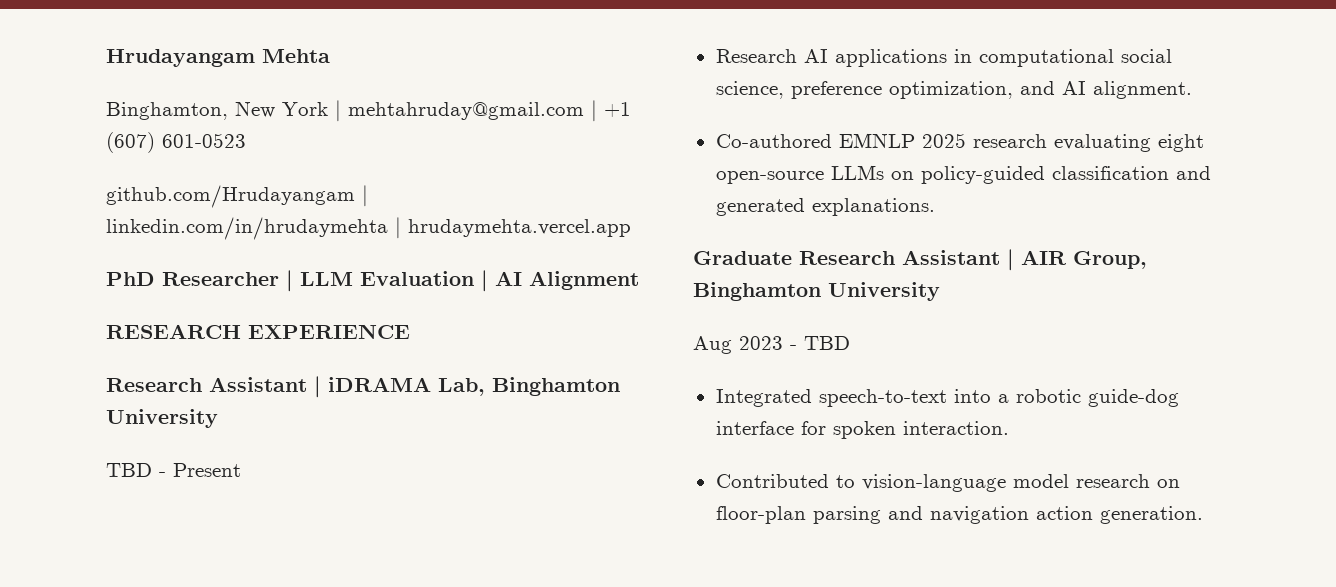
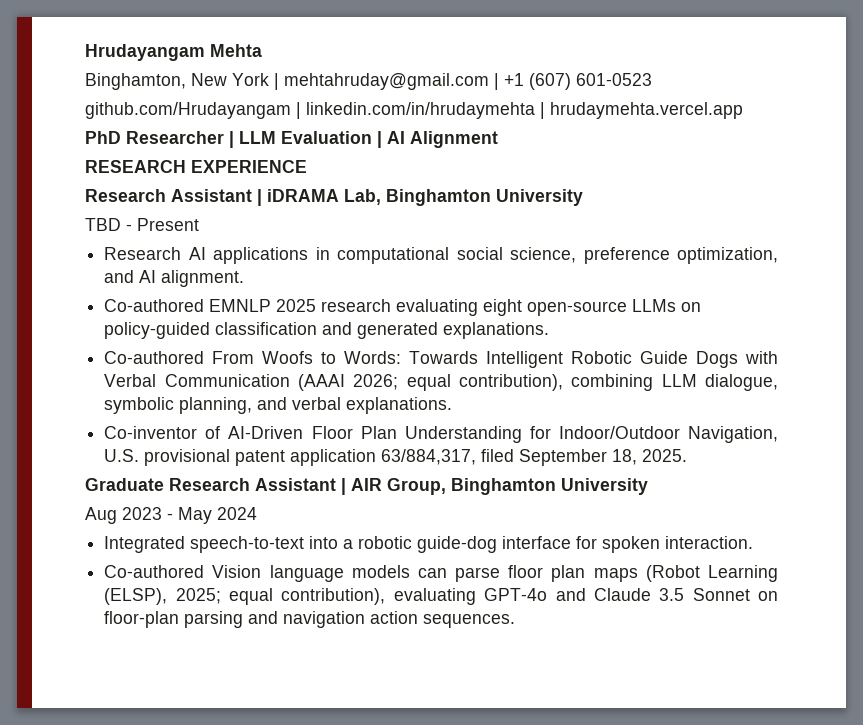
+ Co-authored From Woofs to Words: Towards Intelligent Robotic Guide Dogs with Verbal Communication (AAAI 2026; equal contribution), combining LLM dialogue, symbolic planning, and verbal explanations.
+ Co-inventor of AI-Driven Floor Plan Understanding for Indoor/Outdoor Navigation, U.S. provisional patent application 63/884,317, filed September 18, 2025.
- Aug 2023 - TBD
+ Aug 2023 - May 2024
- Contributed to vision-language model research on floor-plan parsing and navigation action generation.
+ Co-authored Vision language models can parse floor plan maps (Robot Learning (ELSP), 2025; equal contribution), evaluating GPT-4o and Claude 3.5 Sonnet on floor-plan parsing and navigation action sequences.

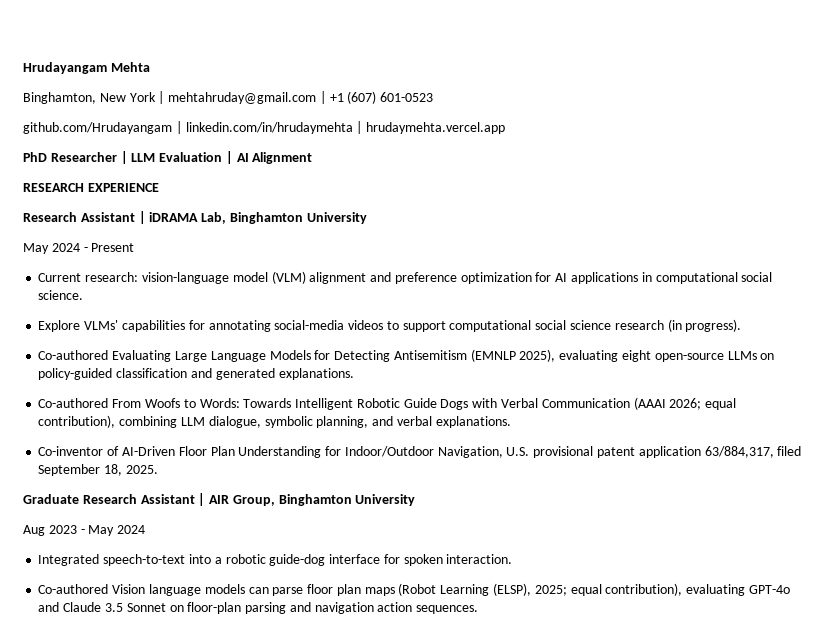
- TBD - Present
+ May 2024 - Present
- Research AI applications in computational social science, preference optimization, and AI alignment.
- Co-authored EMNLP 2025 research evaluating eight open-source LLMs on policy-guided classification and generated explanations.
+ Current research: vision-language model (VLM) alignment and preference optimization for AI applications in computational social science.
+ Explore VLMs' capabilities for annotating social-media videos to support computational social science research (in progress).
+ Co-authored Evaluating Large Language Models for Detecting Antisemitism (EMNLP 2025), evaluating eight open-source LLMs on policy-guided classification and generated explanations.

